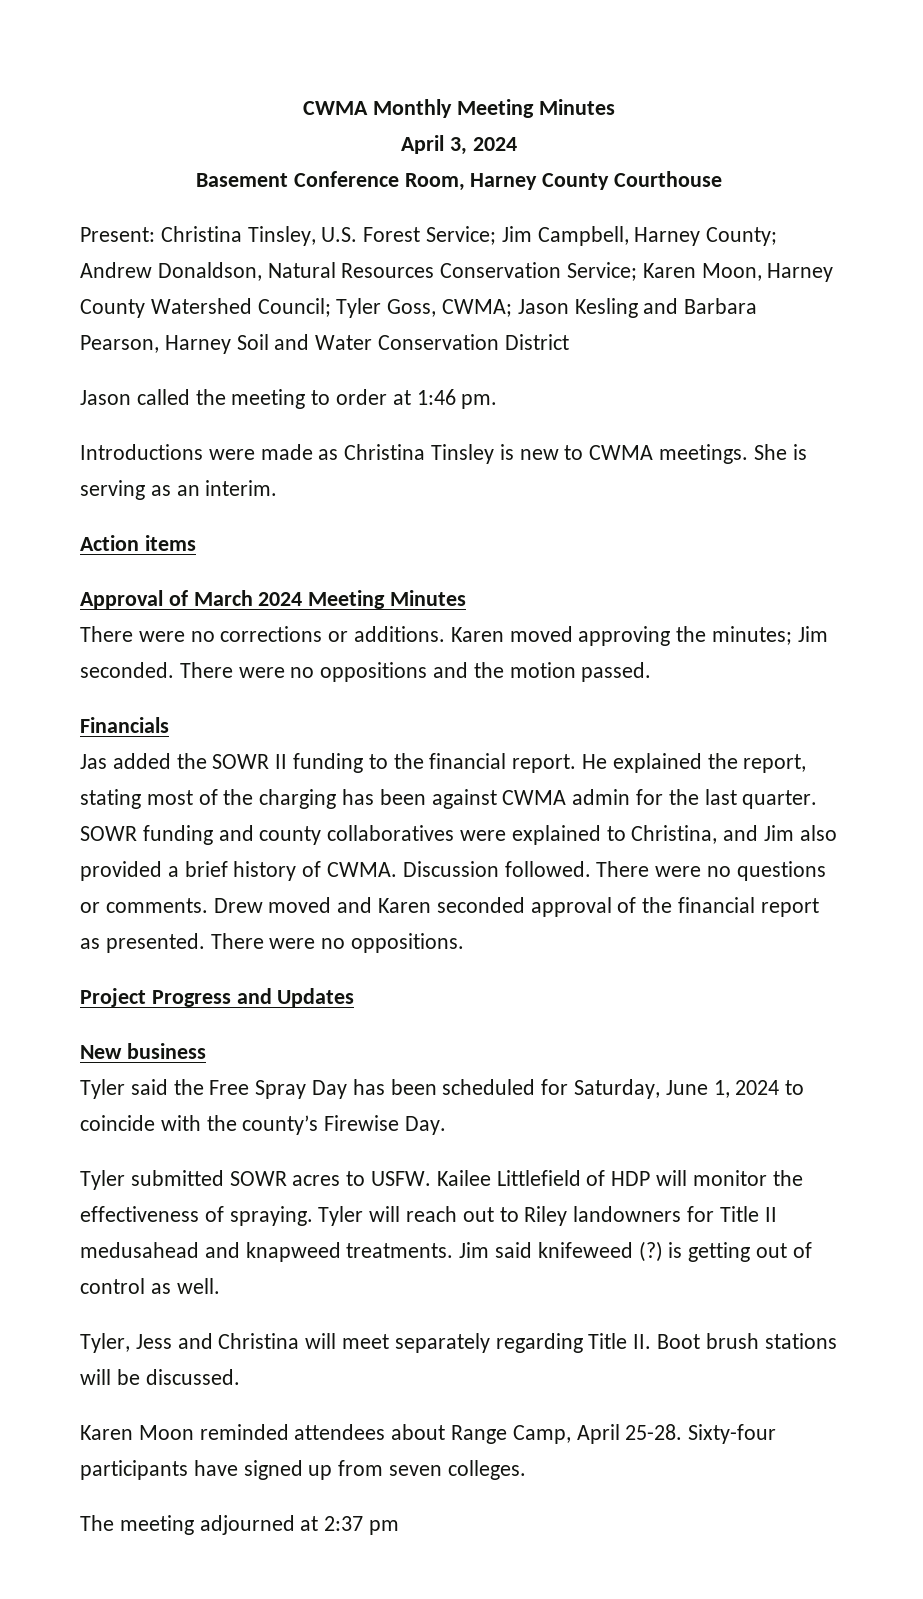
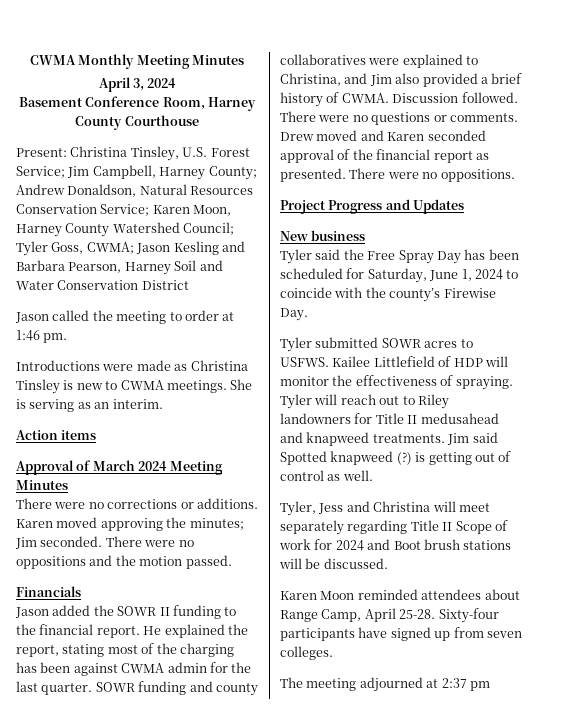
- Jas added the SOWR II funding to the financial report.
+ Jason added the SOWR II funding to the financial report.
- Tyler submitted SOWR acres to USFW.
+ Tyler submitted SOWR acres to USFWS.
- Jim said knifeweed (?) is getting out of control as well.
+ Jim said Spotted knapweed (?) is getting out of control as well.
- Tyler, Jess and Christina will meet separately regarding Title II. Boot brush stations will be discussed.
+ Tyler, Jess and Christina will meet separately regarding Title II Scope of work for 2024 and Boot brush stations will be discussed.

